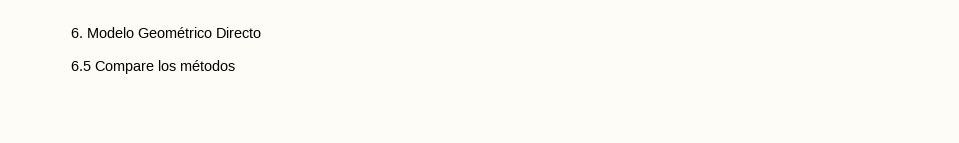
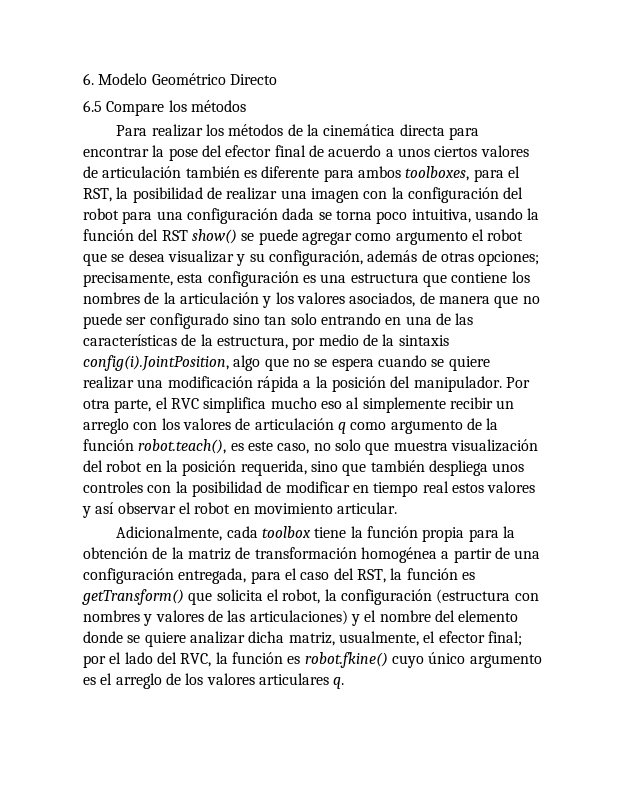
+ Para realizar los métodos de la cinemática directa para encontrar la pose del efector final de acuerdo a unos ciertos valores de articulación también es diferente para ambos toolboxes, para el RST, la posibilidad de realizar una imagen con la configuración del robot para una configuración dada se torna poco intuitiva, usando la función del RST show() se puede agregar como argumento el robot que se desea visualizar y su configuración, además de otras opciones; precisamente, esta configuración es una estructura que contiene los nombres de la articulación y los valores asociados, de manera que no puede ser configurado sino tan solo entrando en una de las características de la estructura, por medio de la sintaxis config(i).JointPosition, algo que no se espera cuando se quiere realizar una modificación rápida a la posición del manipulador. Por otra parte, el RVC simplifica mucho eso al simplemente recibir un arreglo con los valores de articulación q como argumento de la función robot.teach(), es este caso, no solo que muestra visualización del robot en la posición requerida, sino que también despliega unos controles con la posibilidad de modificar en tiempo real estos valores y así observar el robot en movimiento articular.
+ Adicionalmente, cada toolbox tiene la función propia para la obtención de la matriz de transformación homogénea a partir de una configuración entregada, para el caso del RST, la función es getTransform() que solicita el robot, la configuración (estructura con nombres y valores de las articulaciones) y el nombre del elemento donde se quiere analizar dicha matriz, usualmente, el efector final; por el lado del RVC, la función es robot.fkine() cuyo único argumento es el arreglo de los valores articulares q.

